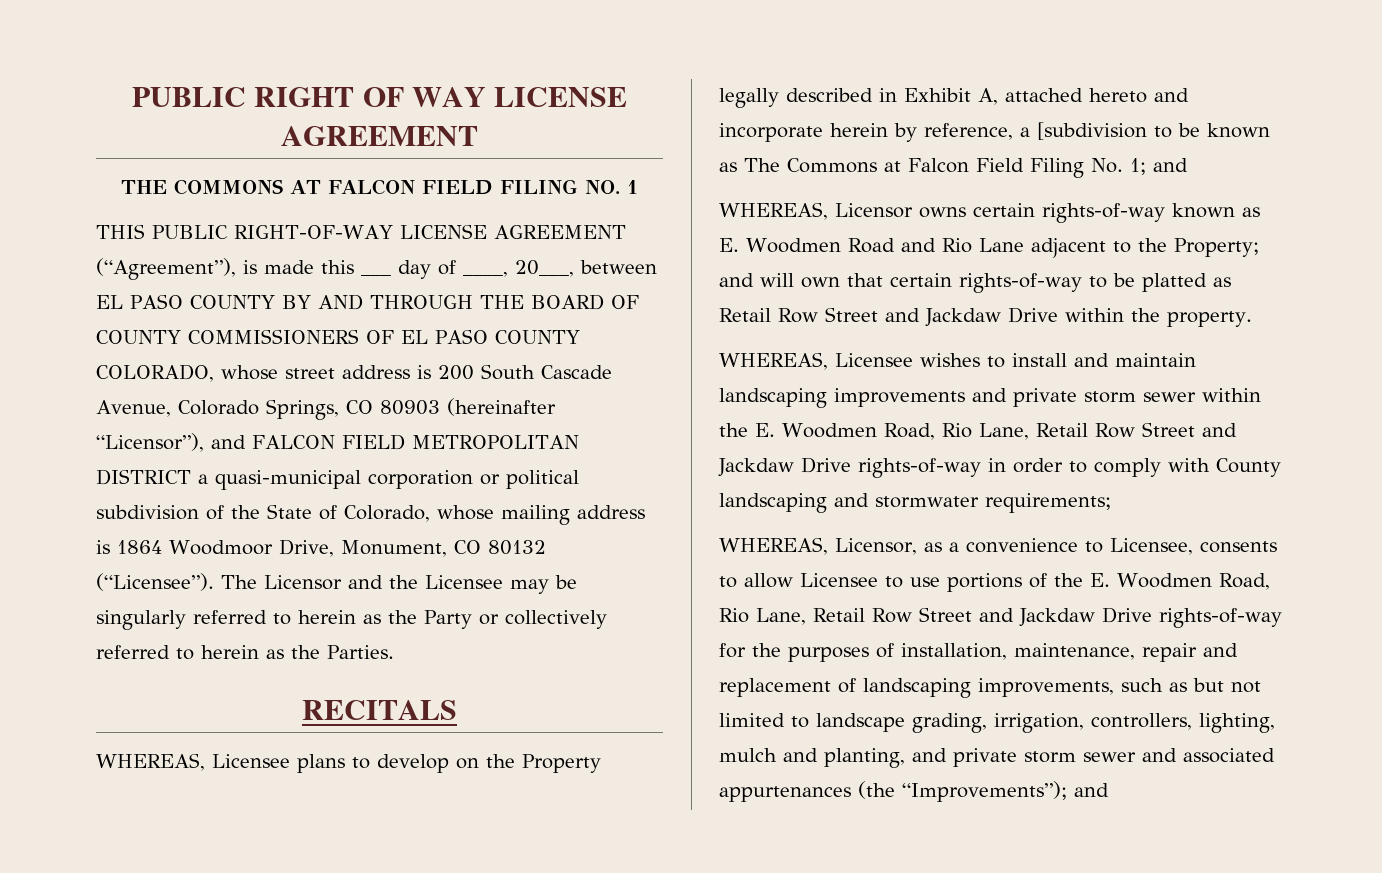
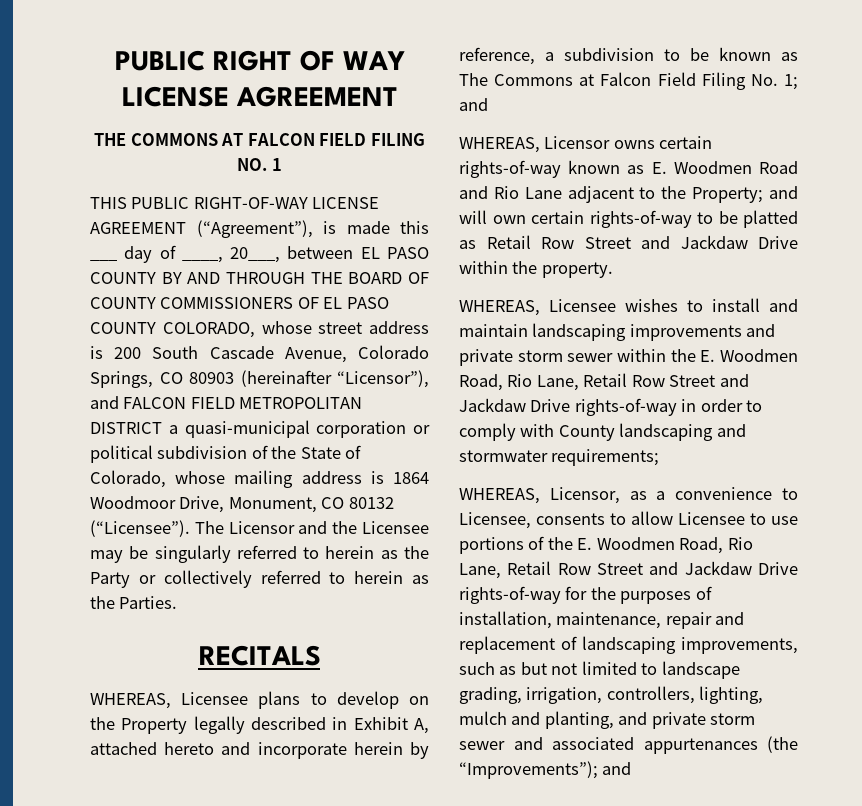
- WHEREAS, Licensee plans to develop on the Property legally described in Exhibit A, attached hereto and incorporate herein by reference, a [subdivision to be known as The Commons at Falcon Field Filing No. 1; and
+ WHEREAS, Licensee plans to develop on the Property legally described in Exhibit A, attached hereto and incorporate herein by reference, a subdivision to be known as The Commons at Falcon Field Filing No. 1; and
- WHEREAS, Licensor owns certain rights-of-way known as E. Woodmen Road and Rio Lane adjacent to the Property; and will own that certain rights-of-way to be platted as Retail Row Street and Jackdaw Drive within the property.
+ WHEREAS, Licensor owns certain rights-of-way known as E. Woodmen Road and Rio Lane adjacent to the Property; and will own certain rights-of-way to be platted as Retail Row Street and Jackdaw Drive within the property.

